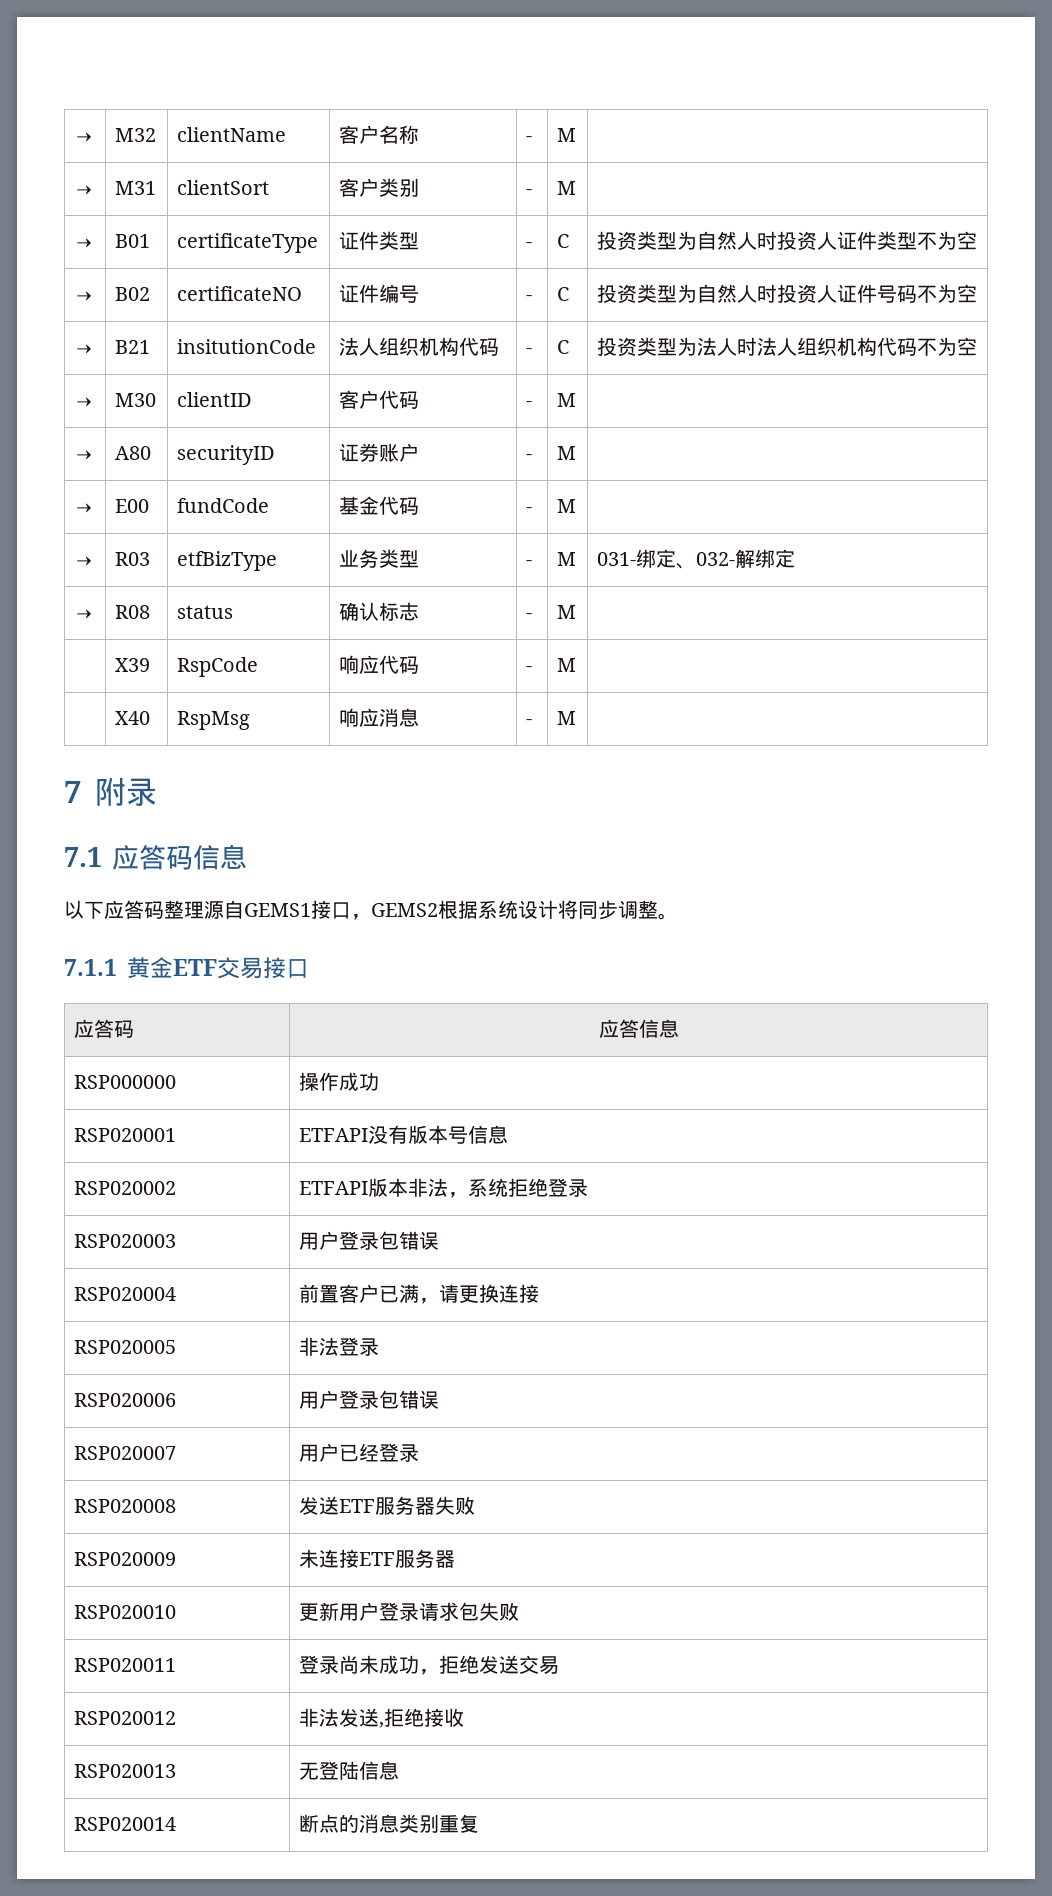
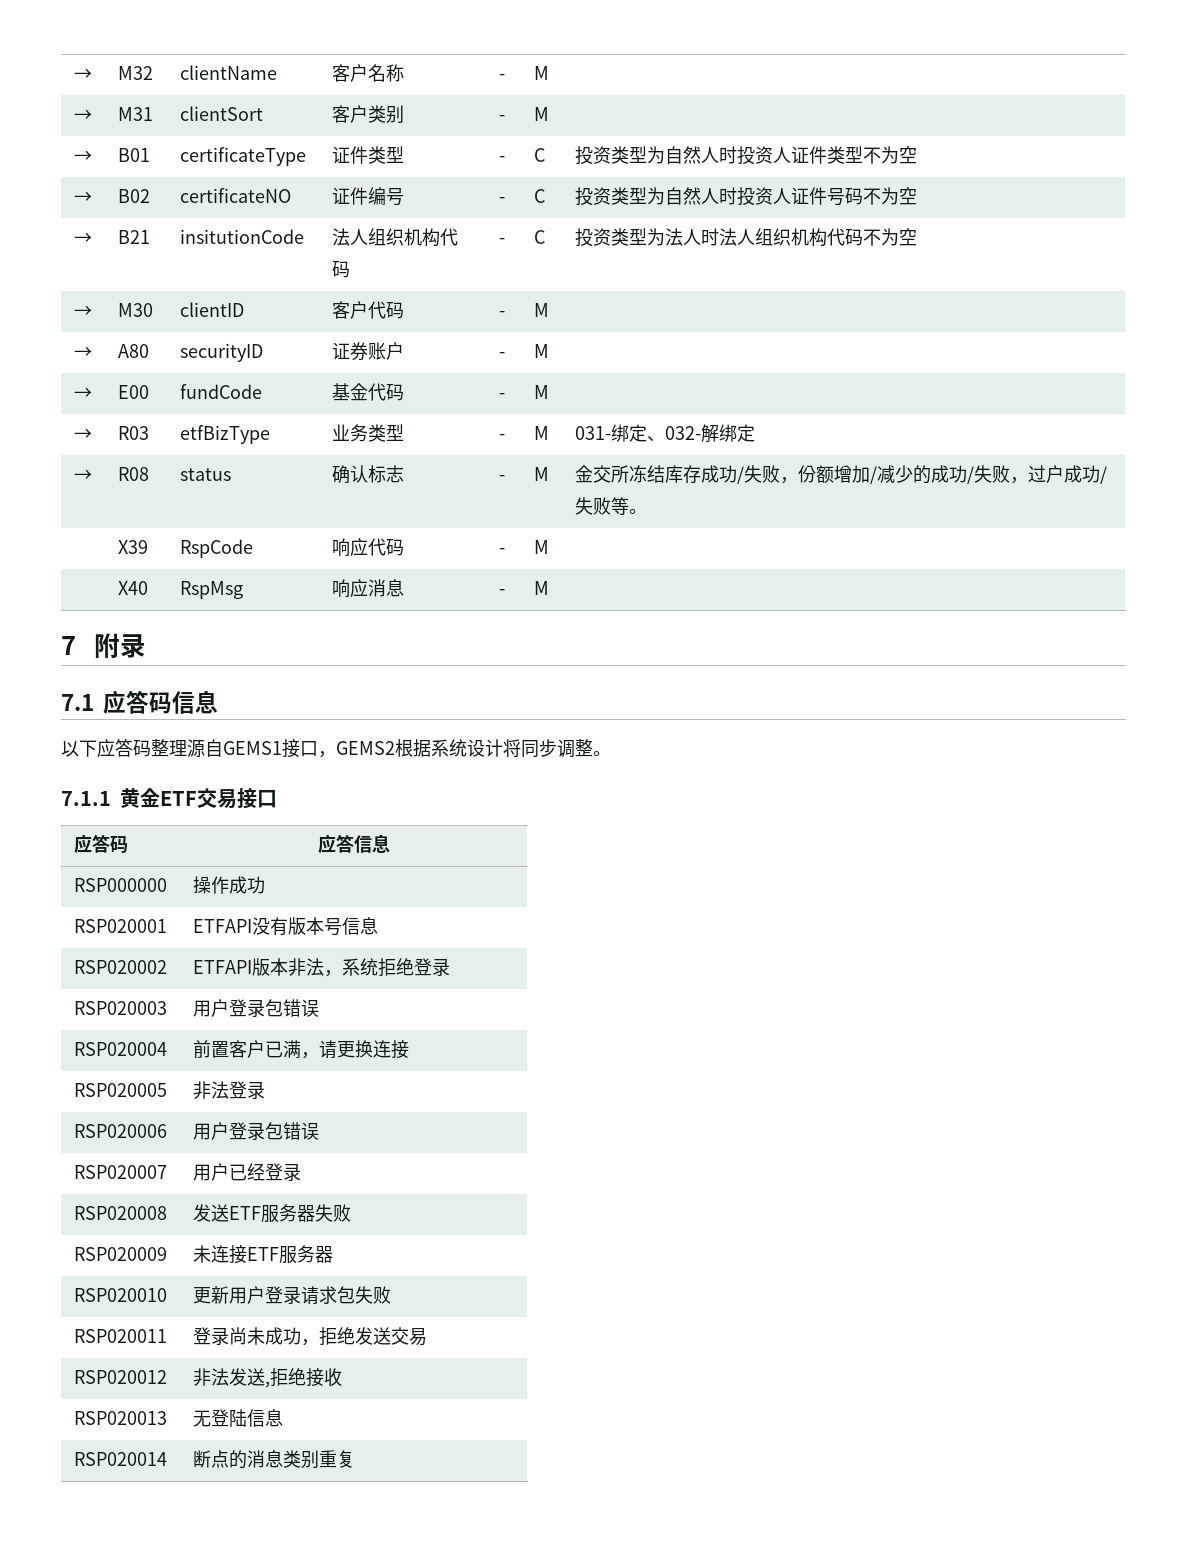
- → | R08 | status | 确认标志 | - | M |
+ → | R08 | status | 确认标志 | - | M | 金交所冻结库存成功/失败，份额增加/减少的成功/失败，过户成功/失败等。

